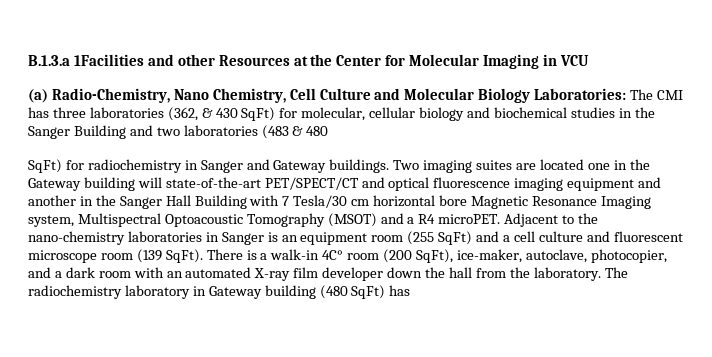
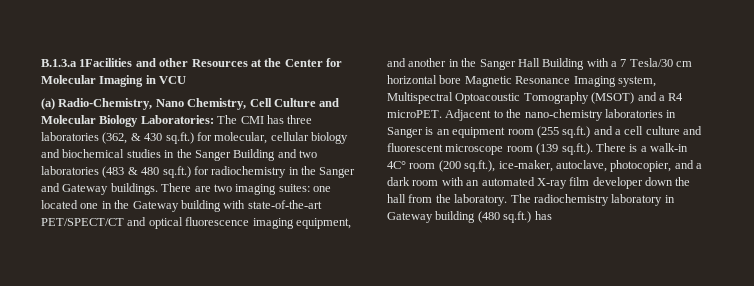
- (a) Radio-Chemistry, Nano Chemistry, Cell Culture and Molecular Biology Laboratories: The CMI has three laboratories (362, & 430 SqFt) for molecular, cellular biology and biochemical studies in the Sanger Building and two laboratories (483 & 480
- SqFt) for radiochemistry in Sanger and Gateway buildings.
+ (a) Radio-Chemistry, Nano Chemistry, Cell Culture and Molecular Biology Laboratories: The CMI has three laboratories (362, & 430 sq.ft.) for molecular, cellular biology and biochemical studies in the Sanger Building and two laboratories (483 & 480 sq.ft.) for radiochemistry in the Sanger and Gateway buildings.
- Two imaging suites are located one in the Gateway building will state-of-the-art PET/SPECT/CT and optical fluorescence imaging equipment and another in the Sanger Hall Building with 7 Tesla/30 cm horizontal bore Magnetic Resonance Imaging system, Multispectral Optoacoustic Tomography (MSOT) and a R4 microPET.
+ There are two imaging suites: one located one in the Gateway building with state-of-the-art PET/SPECT/CT and optical fluorescence imaging equipment, and another in the Sanger Hall Building with a 7 Tesla/30 cm horizontal bore Magnetic Resonance Imaging system, Multispectral Optoacoustic Tomography (MSOT) and a R4 microPET.
- Adjacent to the nano-chemistry laboratories in Sanger is an equipment room (255 SqFt) and a cell culture and fluorescent microscope room (139 SqFt). There is a walk-in 4C° room (200 SqFt), ice-maker, autoclave, photocopier, and a dark room with an automated X-ray film developer down the hall from the laboratory.
+ Adjacent to the nano-chemistry laboratories in Sanger is an equipment room (255 sq.ft.) and a cell culture and fluorescent microscope room (139 sq.ft.). There is a walk-in 4C° room (200 sq.ft.), ice-maker, autoclave, photocopier, and a dark room with an automated X-ray film developer down the hall from the laboratory.
- The radiochemistry laboratory in Gateway building (480 SqFt) has
+ The radiochemistry laboratory in Gateway building (480 sq.ft.) has

